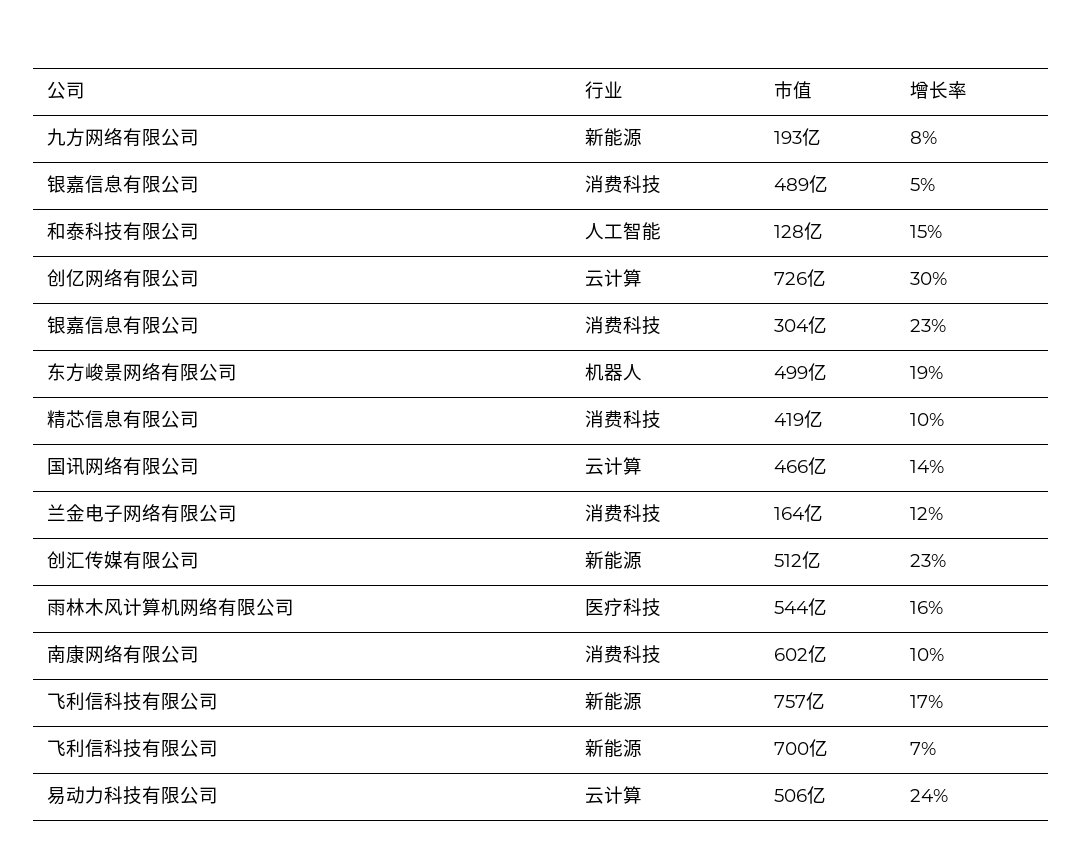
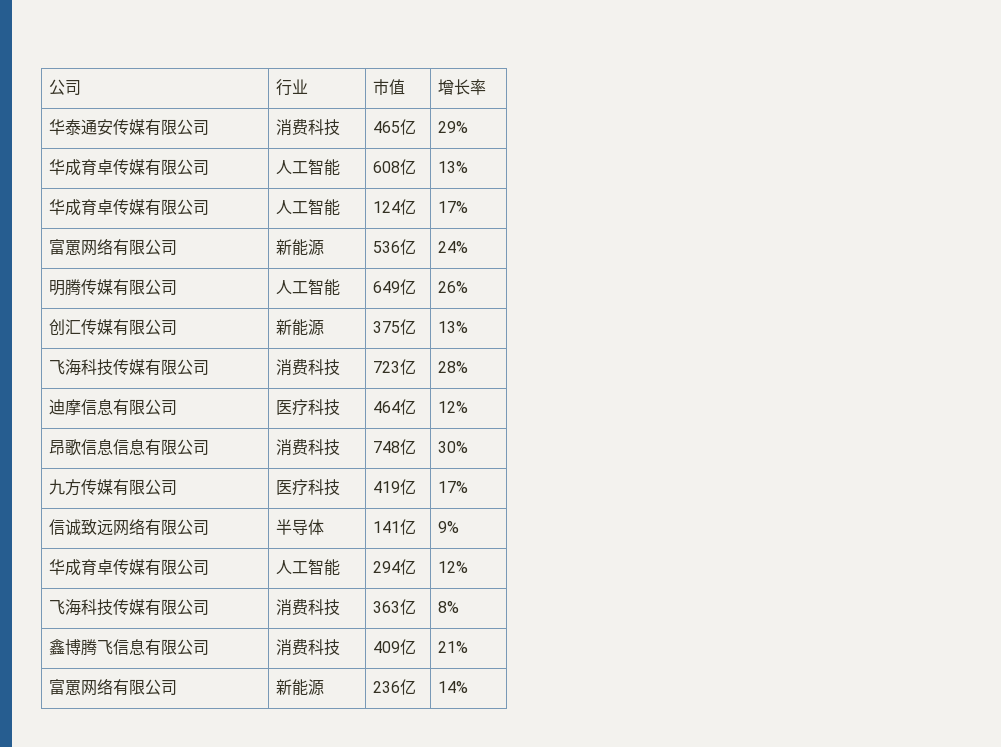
- 九方网络有限公司 | 新能源 | 193亿 | 8%
- 银嘉信息有限公司 | 消费科技 | 489亿 | 5%
- 和泰科技有限公司 | 人工智能 | 128亿 | 15%
- 创亿网络有限公司 | 云计算 | 726亿 | 30%
- 银嘉信息有限公司 | 消费科技 | 304亿 | 23%
- 东方峻景网络有限公司 | 机器人 | 499亿 | 19%
- 精芯信息有限公司 | 消费科技 | 419亿 | 10%
- 国讯网络有限公司 | 云计算 | 466亿 | 14%
- 兰金电子网络有限公司 | 消费科技 | 164亿 | 12%
+ 华泰通安传媒有限公司 | 消费科技 | 465亿 | 29%
+ 华成育卓传媒有限公司 | 人工智能 | 608亿 | 13%
+ 华成育卓传媒有限公司 | 人工智能 | 124亿 | 17%
+ 富罳网络有限公司 | 新能源 | 536亿 | 24%
+ 明腾传媒有限公司 | 人工智能 | 649亿 | 26%
- 创汇传媒有限公司 | 新能源 | 512亿 | 23%
- 雨林木风计算机网络有限公司 | 医疗科技 | 544亿 | 16%
- 南康网络有限公司 | 消费科技 | 602亿 | 10%
- 飞利信科技有限公司 | 新能源 | 757亿 | 17%
- 飞利信科技有限公司 | 新能源 | 700亿 | 7%
- 易动力科技有限公司 | 云计算 | 506亿 | 24%
+ 创汇传媒有限公司 | 新能源 | 375亿 | 13%
+ 飞海科技传媒有限公司 | 消费科技 | 723亿 | 28%
+ 迪摩信息有限公司 | 医疗科技 | 464亿 | 12%
+ 昂歌信息信息有限公司 | 消费科技 | 748亿 | 30%
+ 九方传媒有限公司 | 医疗科技 | 419亿 | 17%
+ 信诚致远网络有限公司 | 半导体 | 141亿 | 9%
+ 华成育卓传媒有限公司 | 人工智能 | 294亿 | 12%
+ 飞海科技传媒有限公司 | 消费科技 | 363亿 | 8%
+ 鑫博腾飞信息有限公司 | 消费科技 | 409亿 | 21%
+ 富罳网络有限公司 | 新能源 | 236亿 | 14%

